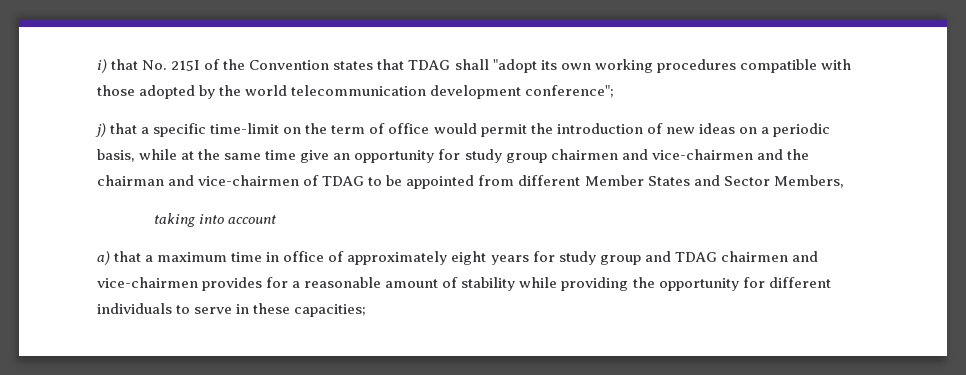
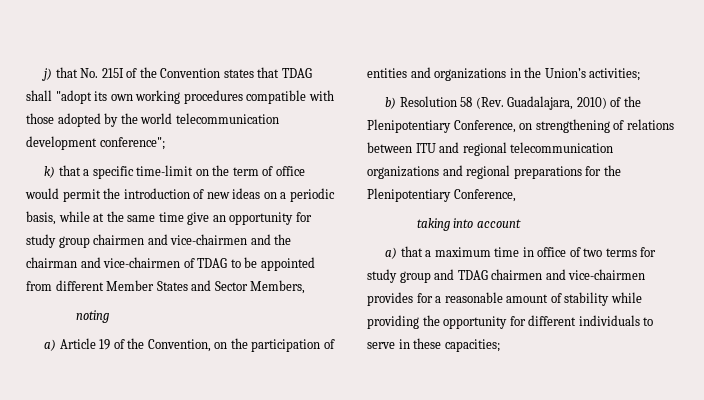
- i) that No. 215I of the Convention states that TDAG shall "adopt its own working procedures compatible with those adopted by the world telecommunication development conference";
+ j) that No. 215I of the Convention states that TDAG shall "adopt its own working procedures compatible with those adopted by the world telecommunication development conference";
- j) that a specific time-limit on the term of office would permit the introduction of new ideas on a periodic basis, while at the same time give an opportunity for study group chairmen and vice-chairmen and the chairman and vice-chairmen of TDAG to be appointed from different Member States and Sector Members,
+ k) that a specific time-limit on the term of office would permit the introduction of new ideas on a periodic basis, while at the same time give an opportunity for study group chairmen and vice-chairmen and the chairman and vice-chairmen of TDAG to be appointed from different Member States and Sector Members,
+ noting
+ a) Article 19 of the Convention, on the participation of entities and organizations in the Union’s activities;
+ b) Resolution 58 (Rev. Guadalajara, 2010) of the Plenipotentiary Conference, on strengthening of relations between ITU and regional telecommunication organizations and regional preparations for the Plenipotentiary Conference,
- a) that a maximum time in office of approximately eight years for study group and TDAG chairmen and vice-chairmen provides for a reasonable amount of stability while providing the opportunity for different individuals to serve in these capacities;
+ a) that a maximum time in office of two terms for study group and TDAG chairmen and vice-chairmen provides for a reasonable amount of stability while providing the opportunity for different individuals to serve in these capacities;

